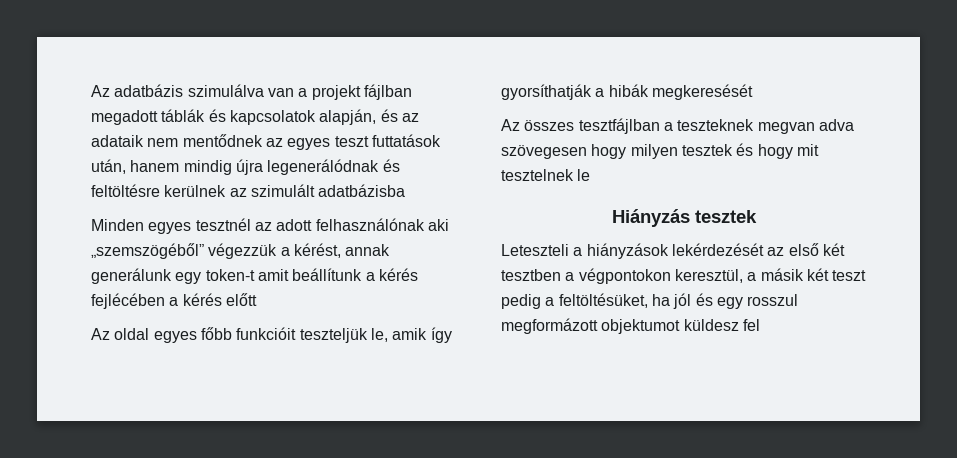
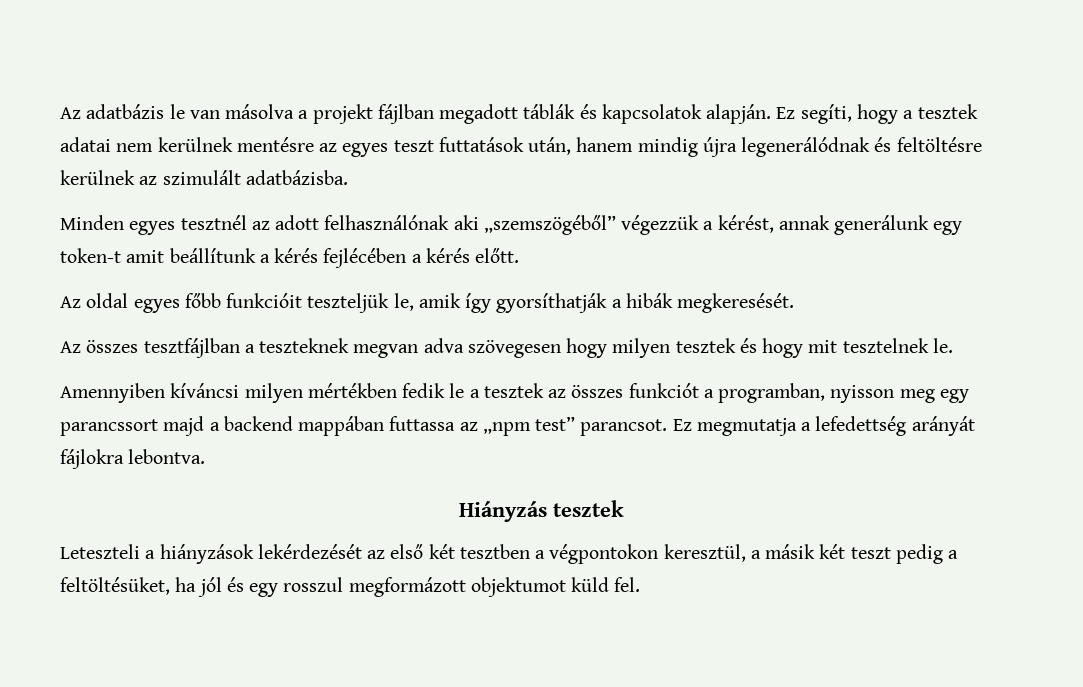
- Az adatbázis szimulálva van a projekt fájlban megadott táblák és kapcsolatok alapján, és az adataik nem mentődnek az egyes teszt futtatások után, hanem mindig újra legenerálódnak és feltöltésre kerülnek az szimulált adatbázisba
+ Az adatbázis le van másolva a projekt fájlban megadott táblák és kapcsolatok alapján. Ez segíti, hogy a tesztek adatai nem kerülnek mentésre az egyes teszt futtatások után, hanem mindig újra legenerálódnak és feltöltésre kerülnek az szimulált adatbázisba.
- Minden egyes tesztnél az adott felhasználónak aki „szemszögéből” végezzük a kérést, annak generálunk egy token-t amit beállítunk a kérés fejlécében a kérés előtt
+ Minden egyes tesztnél az adott felhasználónak aki „szemszögéből” végezzük a kérést, annak generálunk egy token-t amit beállítunk a kérés fejlécében a kérés előtt.
- Az oldal egyes főbb funkcióit teszteljük le, amik így gyorsíthatják a hibák megkeresését
+ Az oldal egyes főbb funkcióit teszteljük le, amik így gyorsíthatják a hibák megkeresését.
- Az összes tesztfájlban a teszteknek megvan adva szövegesen hogy milyen tesztek és hogy mit tesztelnek le
+ Az összes tesztfájlban a teszteknek megvan adva szövegesen hogy milyen tesztek és hogy mit tesztelnek le.
+ Amennyiben kíváncsi milyen mértékben fedik le a tesztek az összes funkciót a programban, nyisson meg egy parancssort majd a backend mappában futtassa az „npm test” parancsot. Ez megmutatja a lefedettség arányát fájlokra lebontva.
- Leteszteli a hiányzások lekérdezését az első két tesztben a végpontokon keresztül, a másik két teszt pedig a feltöltésüket, ha jól és egy rosszul megformázott objektumot küldesz fel
+ Leteszteli a hiányzások lekérdezését az első két tesztben a végpontokon keresztül, a másik két teszt pedig a feltöltésüket, ha jól és egy rosszul megformázott objektumot küld fel.

